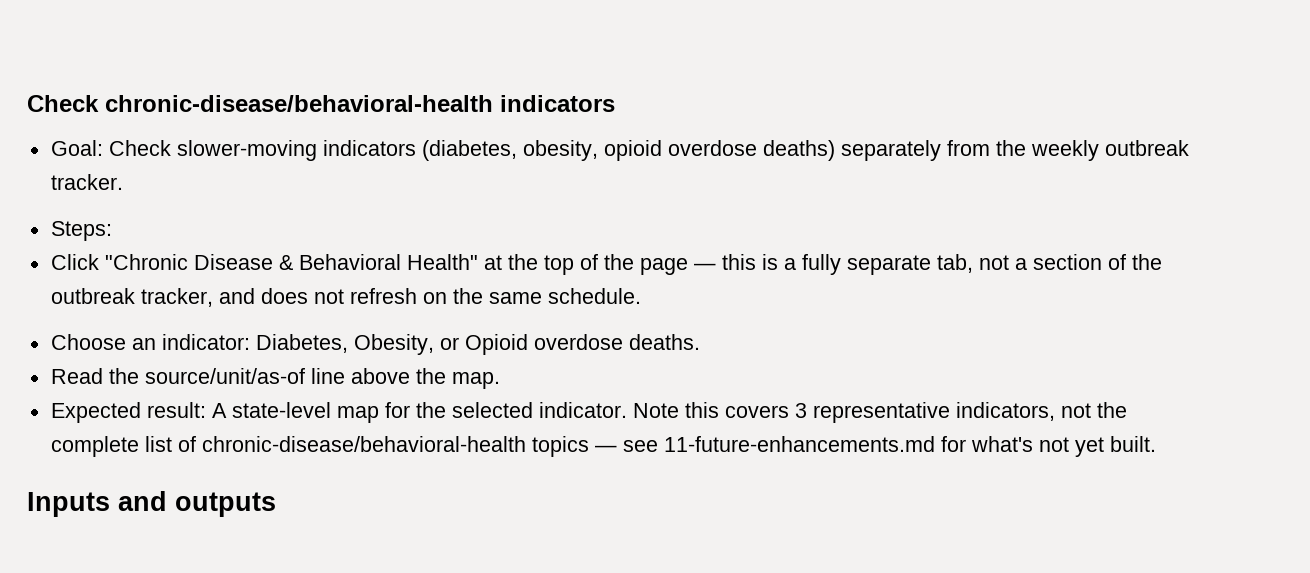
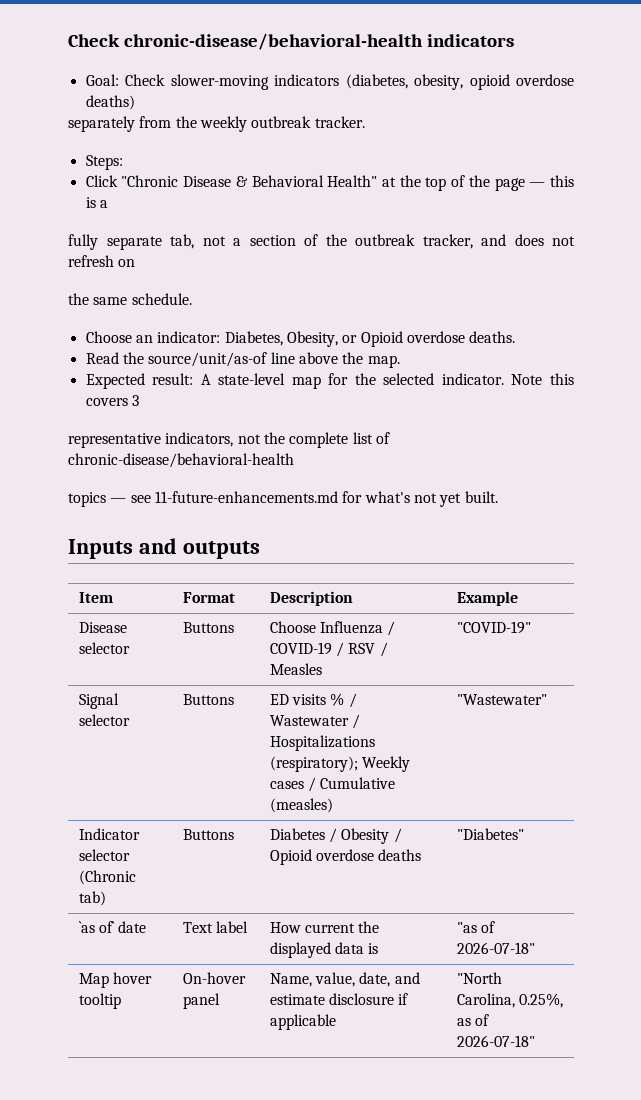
- Goal: Check slower-moving indicators (diabetes, obesity, opioid overdose deaths) separately from the weekly outbreak tracker.
+ Goal: Check slower-moving indicators (diabetes, obesity, opioid overdose deaths)
+ separately from the weekly outbreak tracker.
- Click "Chronic Disease & Behavioral Health" at the top of the page — this is a fully separate tab, not a section of the outbreak tracker, and does not refresh on the same schedule.
+ Click "Chronic Disease & Behavioral Health" at the top of the page — this is a
+ fully separate tab, not a section of the outbreak tracker, and does not refresh on
+ the same schedule.
- Note this covers 3 representative indicators, not the complete list of chronic-disease/behavioral-health topics — see 11-future-enhancements.md for what's not yet built.
+ Note this covers 3
+ representative indicators, not the complete list of chronic-disease/behavioral-health
+ topics — see 11-future-enhancements.md for what's not yet built.
+ Item | Format | Description | Example
+ Disease selector | Buttons | Choose Influenza / COVID-19 / RSV / Measles | "COVID-19"
+ Signal selector | Buttons | ED visits % / Wastewater / Hospitalizations (respiratory); Weekly cases / Cumulative (measles) | "Wastewater"
+ Indicator selector (Chronic tab) | Buttons | Diabetes / Obesity / Opioid overdose deaths | "Diabetes"
+ `as of` date | Text label | How current the displayed data is | "as of 2026-07-18"
+ Map hover tooltip | On-hover panel | Name, value, date, and estimate disclosure if applicable | "North Carolina, 0.25%, as of 2026-07-18"

